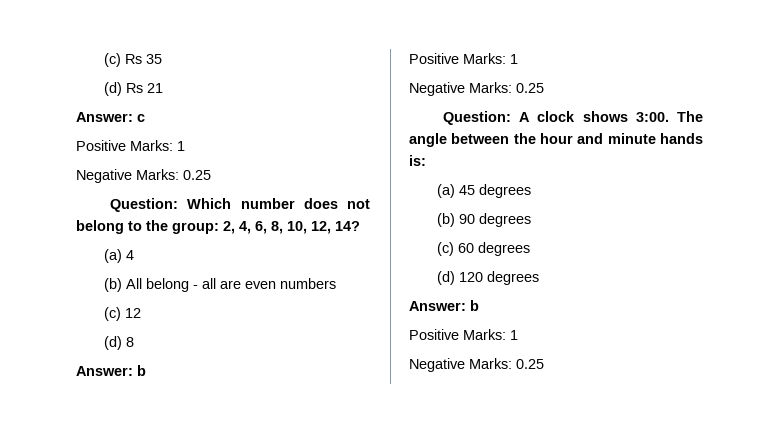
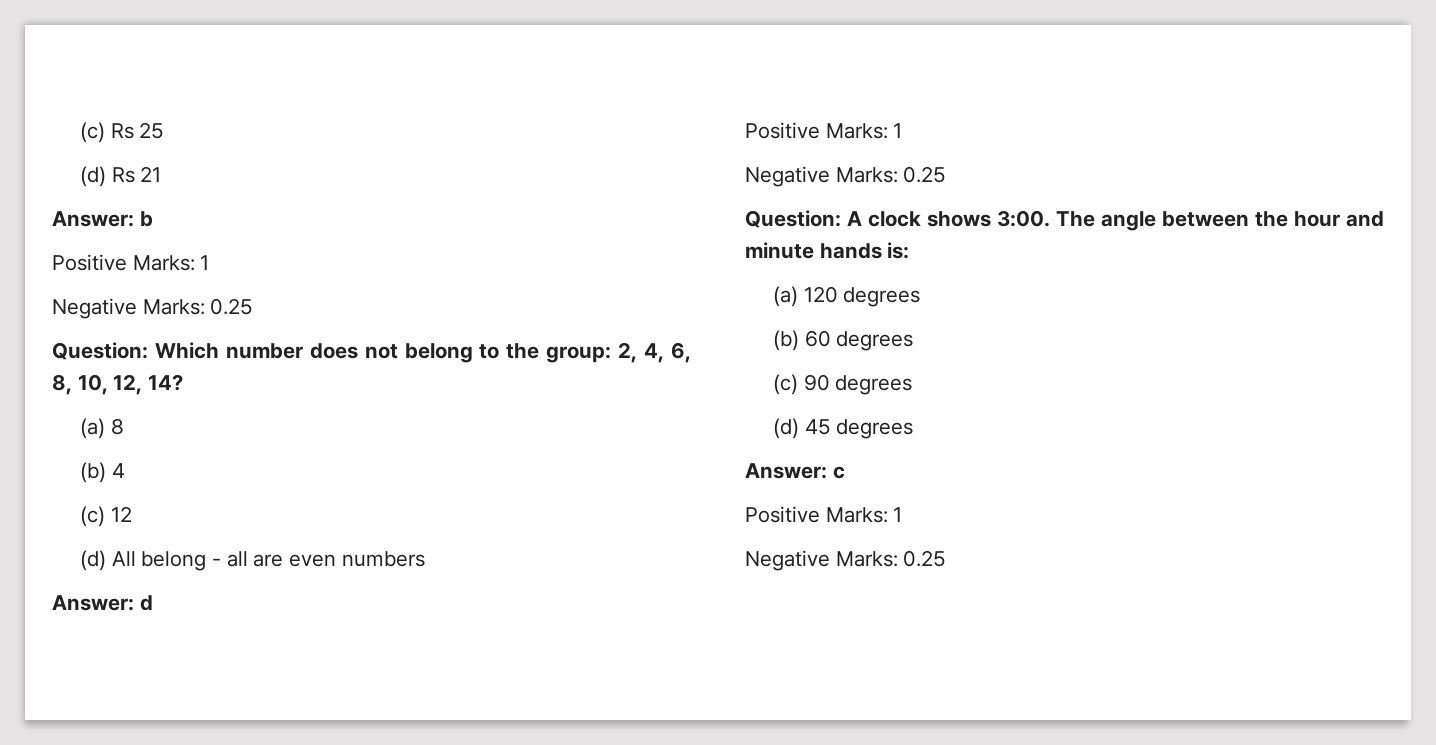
- (c) Rs 35
+ (c) Rs 25
- Answer: c
+ Answer: b
- (a) 4
+ (a) 8
+ (b) 4
- (b) All belong - all are even numbers
+ (c) 12
+ (d) All belong - all are even numbers
- (c) 12
- (d) 8
- Answer: b
+ Answer: d
- (a) 45 degrees
- (b) 90 degrees
- (c) 60 degrees
- (d) 120 degrees
- Answer: b
+ (a) 120 degrees
+ (b) 60 degrees
+ (c) 90 degrees
+ (d) 45 degrees
+ Answer: c

